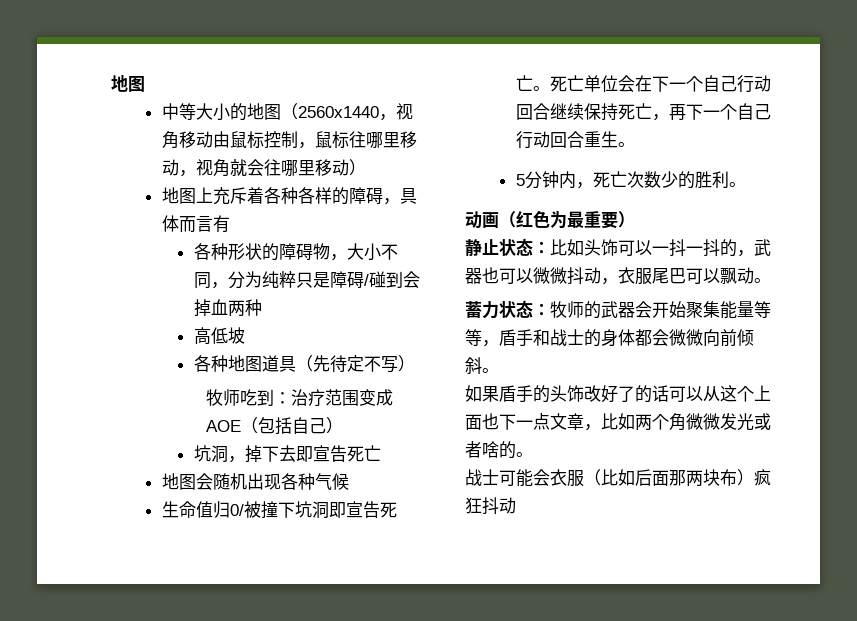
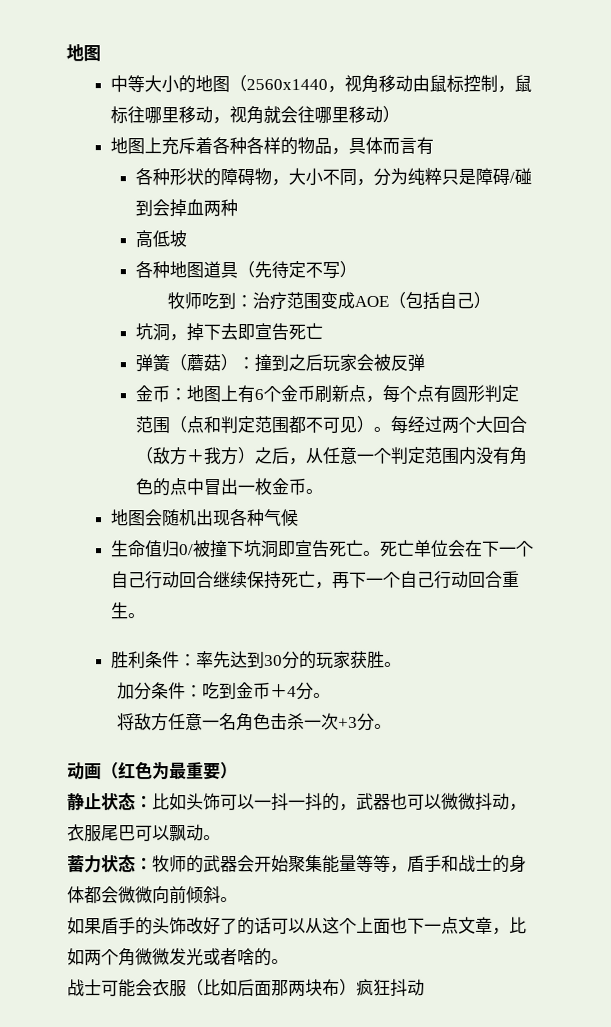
- 地图上充斥着各种各样的障碍，具体而言有
+ 地图上充斥着各种各样的物品，具体而言有
+ 弹簧（蘑菇）：撞到之后玩家会被反弹
+ 金币：地图上有6个金币刷新点，每个点有圆形判定范围（点和判定范围都不可见）。每经过两个大回合（敌方＋我方）之后，从任意一个判定范围内没有角色的点中冒出一枚金币。
- 5分钟内，死亡次数少的胜利。
+ 胜利条件：率先达到30分的玩家获胜。
+ 加分条件：吃到金币＋4分。
+ 将敌方任意一名角色击杀一次+3分。

